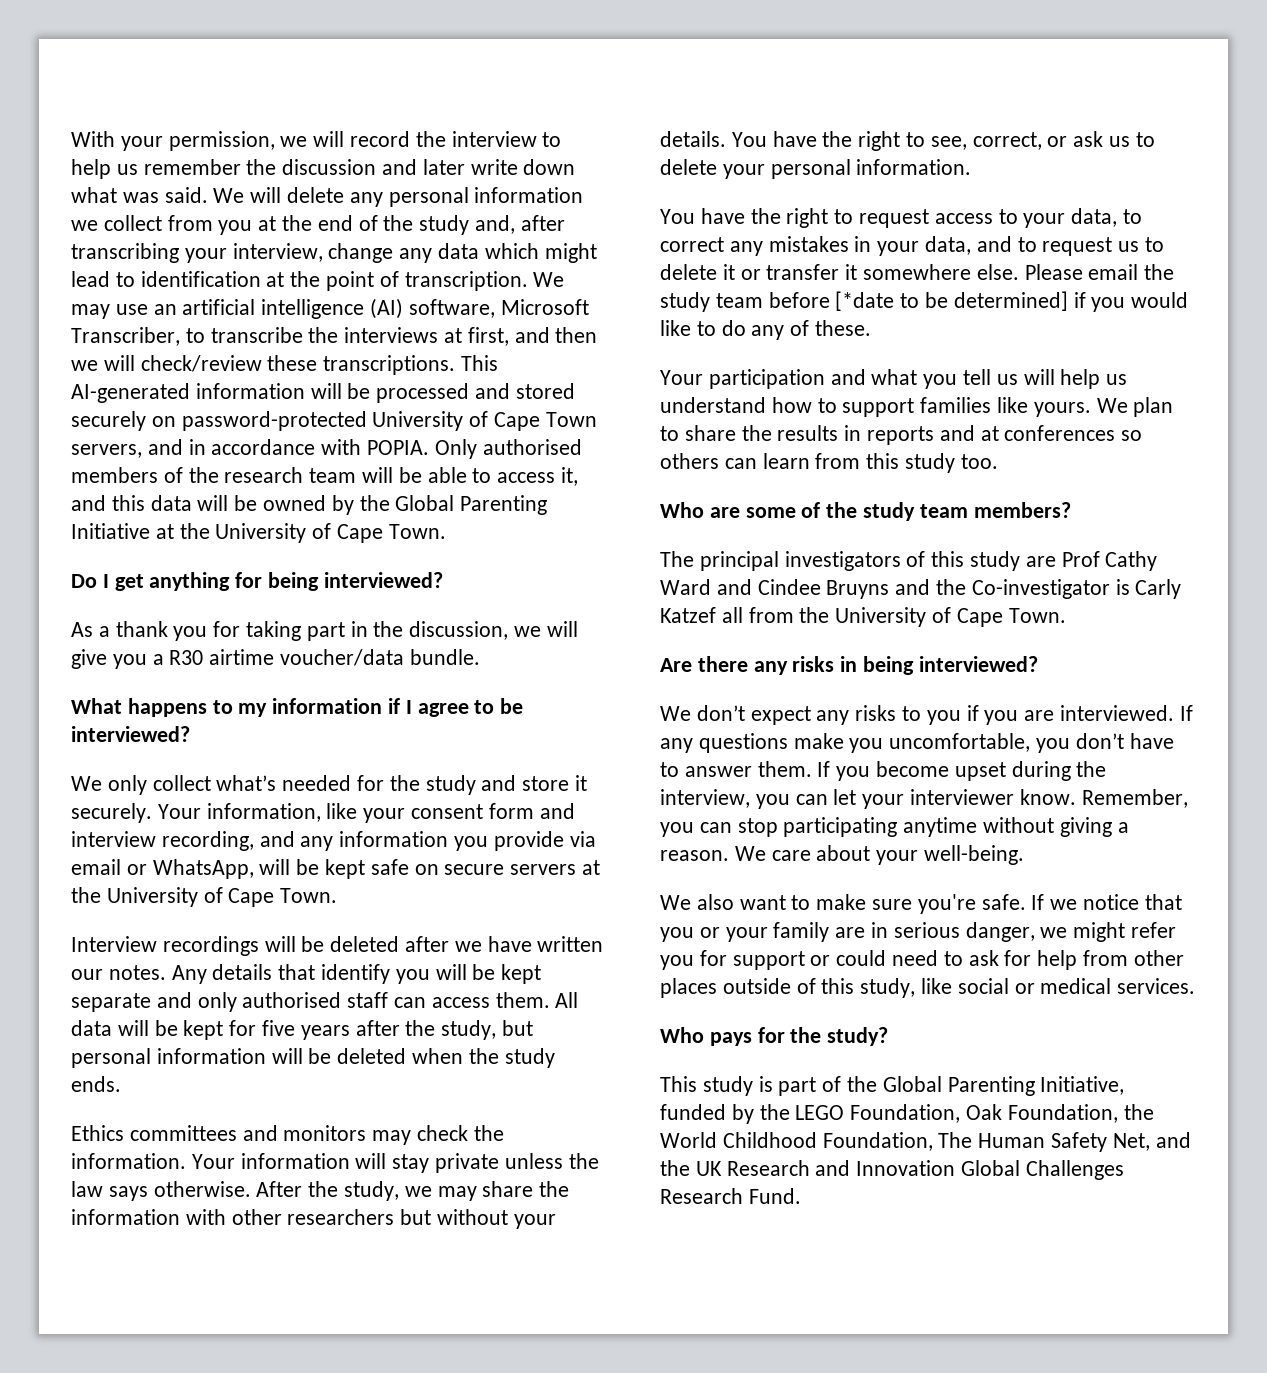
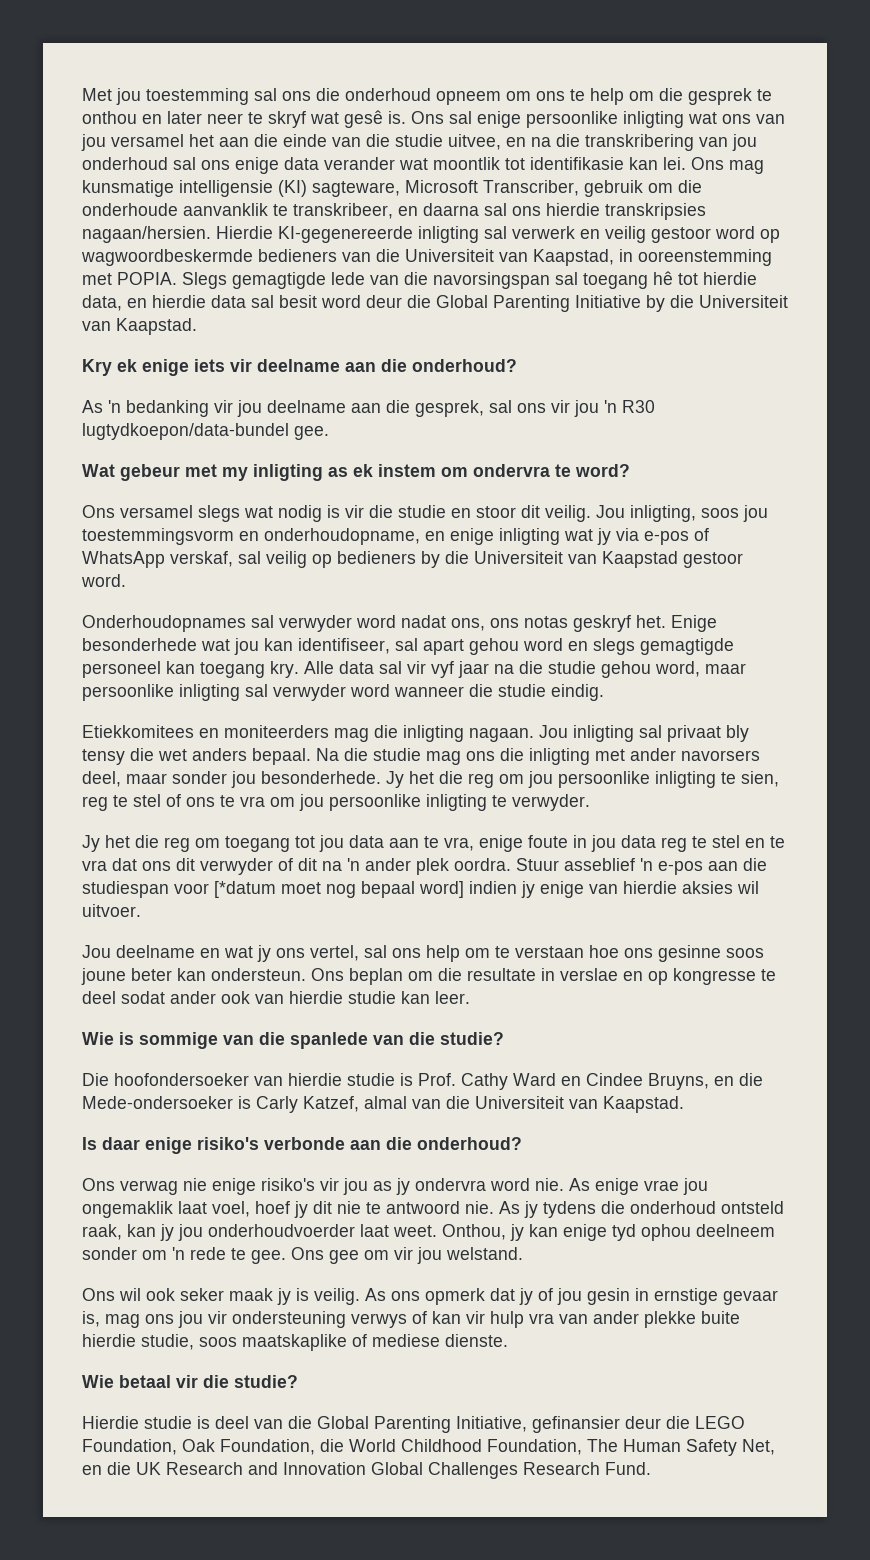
- With your permission, we will record the interview to help us remember the discussion and later write down what was said. We will delete any personal information we collect from you at the end of the study and, after transcribing your interview, change any data which might lead to identification at the point of transcription. We may use an artificial intelligence (AI) software, Microsoft Transcriber, to transcribe the interviews at first, and then we will check/review these transcriptions. This AI-generated information will be processed and stored securely on password-protected University of Cape Town servers, and in accordance with POPIA. Only authorised members of the research team will be able to access it, and this data will be owned by the Global Parenting Initiative at the University of Cape Town.
- Do I get anything for being interviewed?
- As a thank you for taking part in the discussion, we will give you a R30 airtime voucher/data bundle.
- What happens to my information if I agree to be interviewed?
- We only collect what’s needed for the study and store it securely. Your information, like your consent form and interview recording, and any information you provide via email or WhatsApp, will be kept safe on secure servers at the University of Cape Town.
- Interview recordings will be deleted after we have written our notes. Any details that identify you will be kept separate and only authorised staff can access them. All data will be kept for five years after the study, but personal information will be deleted when the study ends.
- Ethics committees and monitors may check the information. Your information will stay private unless the law says otherwise. After the study, we may share the information with other researchers but without your details. You have the right to see, correct, or ask us to delete your personal information.
- You have the right to request access to your data, to correct any mistakes in your data, and to request us to delete it or transfer it somewhere else. Please email the study team before [*date to be determined] if you would like to do any of these.
- Your participation and what you tell us will help us understand how to support families like yours. We plan to share the results in reports and at conferences so others can learn from this study too.
- Who are some of the study team members?
- The principal investigators of this study are Prof Cathy Ward and Cindee Bruyns and the Co-investigator is Carly Katzef all from the University of Cape Town.
- Are there any risks in being interviewed?
- We don’t expect any risks to you if you are interviewed. If any questions make you uncomfortable, you don’t have to answer them. If you become upset during the interview, you can let your interviewer know. Remember, you can stop participating anytime without giving a reason. We care about your well-being.
- We also want to make sure you're safe. If we notice that you or your family are in serious danger, we might refer you for support or could need to ask for help from other places outside of this study, like social or medical services.
- Who pays for the study?
- This study is part of the Global Parenting Initiative, funded by the LEGO Foundation, Oak Foundation, the World Childhood Foundation, The Human Safety Net, and the UK Research and Innovation Global Challenges Research Fund.
+ Met jou toestemming sal ons die onderhoud opneem om ons te help om die gesprek te onthou en later neer te skryf wat gesê is. Ons sal enige persoonlike inligting wat ons van jou versamel het aan die einde van die studie uitvee, en na die transkribering van jou onderhoud sal ons enige data verander wat moontlik tot identifikasie kan lei. Ons mag kunsmatige intelligensie (KI) sagteware, Microsoft Transcriber, gebruik om die onderhoude aanvanklik te transkribeer, en daarna sal ons hierdie transkripsies nagaan/hersien. Hierdie KI-gegenereerde inligting sal verwerk en veilig gestoor word op wagwoordbeskermde bedieners van die Universiteit van Kaapstad, in ooreenstemming met POPIA. Slegs gemagtigde lede van die navorsingspan sal toegang hê tot hierdie data, en hierdie data sal besit word deur die Global Parenting Initiative by die Universiteit van Kaapstad.
+ Kry ek enige iets vir deelname aan die onderhoud?
+ As 'n bedanking vir jou deelname aan die gesprek, sal ons vir jou 'n R30 lugtydkoepon/data-bundel gee.
+ Wat gebeur met my inligting as ek instem om ondervra te word?
+ Ons versamel slegs wat nodig is vir die studie en stoor dit veilig. Jou inligting, soos jou toestemmingsvorm en onderhoudopname, en enige inligting wat jy via e-pos of WhatsApp verskaf, sal veilig op bedieners by die Universiteit van Kaapstad gestoor word.
+ Onderhoudopnames sal verwyder word nadat ons, ons notas geskryf het. Enige besonderhede wat jou kan identifiseer, sal apart gehou word en slegs gemagtigde personeel kan toegang kry. Alle data sal vir vyf jaar na die studie gehou word, maar persoonlike inligting sal verwyder word wanneer die studie eindig.
+ Etiekkomitees en moniteerders mag die inligting nagaan. Jou inligting sal privaat bly tensy die wet anders bepaal. Na die studie mag ons die inligting met ander navorsers deel, maar sonder jou besonderhede. Jy het die reg om jou persoonlike inligting te sien, reg te stel of ons te vra om jou persoonlike inligting te verwyder.
+ Jy het die reg om toegang tot jou data aan te vra, enige foute in jou data reg te stel en te vra dat ons dit verwyder of dit na 'n ander plek oordra. Stuur asseblief 'n e-pos aan die studiespan voor [*datum moet nog bepaal word] indien jy enige van hierdie aksies wil uitvoer.
+ Jou deelname en wat jy ons vertel, sal ons help om te verstaan hoe ons gesinne soos joune beter kan ondersteun. Ons beplan om die resultate in verslae en op kongresse te deel sodat ander ook van hierdie studie kan leer.
+ Wie is sommige van die spanlede van die studie?
+ Die hoofondersoeker van hierdie studie is Prof. Cathy Ward en Cindee Bruyns, en die Mede-ondersoeker is Carly Katzef, almal van die Universiteit van Kaapstad.
+ Is daar enige risiko's verbonde aan die onderhoud?
+ Ons verwag nie enige risiko's vir jou as jy ondervra word nie. As enige vrae jou ongemaklik laat voel, hoef jy dit nie te antwoord nie. As jy tydens die onderhoud ontsteld raak, kan jy jou onderhoudvoerder laat weet. Onthou, jy kan enige tyd ophou deelneem sonder om 'n rede te gee. Ons gee om vir jou welstand.
+ Ons wil ook seker maak jy is veilig. As ons opmerk dat jy of jou gesin in ernstige gevaar is, mag ons jou vir ondersteuning verwys of kan vir hulp vra van ander plekke buite hierdie studie, soos maatskaplike of mediese dienste.
+ Wie betaal vir die studie?
+ Hierdie studie is deel van die Global Parenting Initiative, gefinansier deur die LEGO Foundation, Oak Foundation, die World Childhood Foundation, The Human Safety Net, en die UK Research and Innovation Global Challenges Research Fund.

